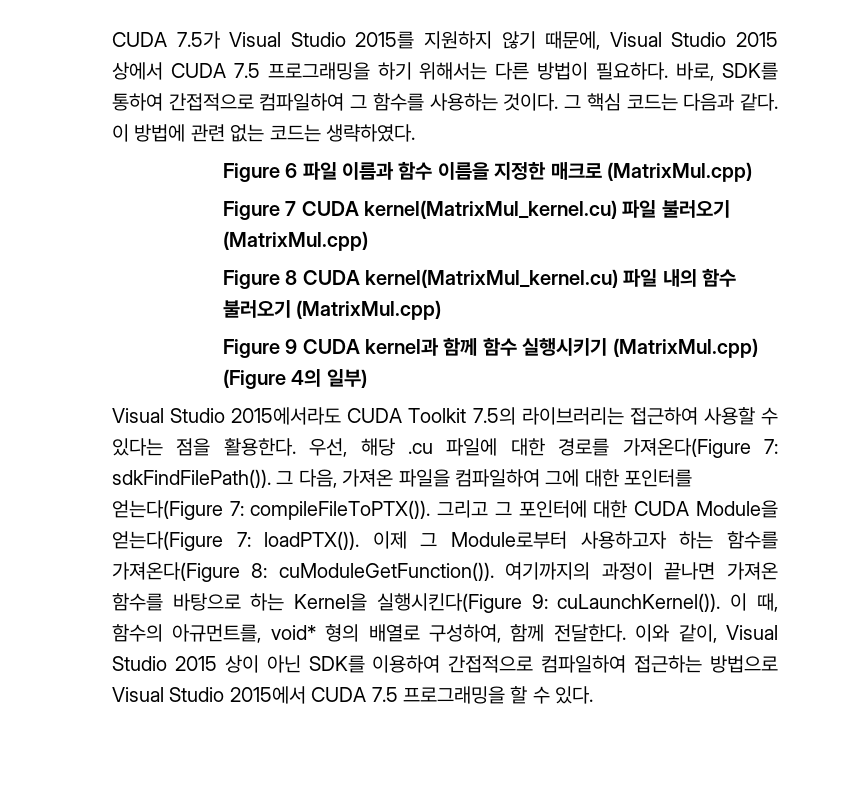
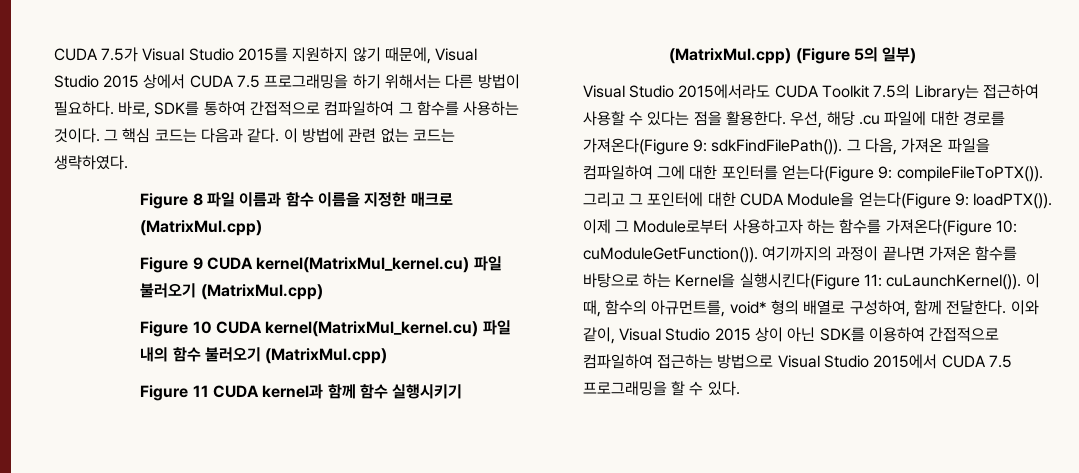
- Figure 6 파일 이름과 함수 이름을 지정한 매크로 (MatrixMul.cpp)
+ Figure 8 파일 이름과 함수 이름을 지정한 매크로 (MatrixMul.cpp)
- Figure 7 CUDA kernel(MatrixMul_kernel.cu) 파일 불러오기 (MatrixMul.cpp)
+ Figure 9 CUDA kernel(MatrixMul_kernel.cu) 파일 불러오기 (MatrixMul.cpp)
- Figure 8 CUDA kernel(MatrixMul_kernel.cu) 파일 내의 함수 불러오기 (MatrixMul.cpp)
+ Figure 10 CUDA kernel(MatrixMul_kernel.cu) 파일 내의 함수 불러오기 (MatrixMul.cpp)
- Figure 9 CUDA kernel과 함께 함수 실행시키기 (MatrixMul.cpp) (Figure 4의 일부)
+ Figure 11 CUDA kernel과 함께 함수 실행시키기 (MatrixMul.cpp) (Figure 5의 일부)
- Visual Studio 2015에서라도 CUDA Toolkit 7.5의 라이브러리는 접근하여 사용할 수 있다는 점을 활용한다.
+ Visual Studio 2015에서라도 CUDA Toolkit 7.5의 Library는 접근하여 사용할 수 있다는 점을 활용한다.
- 우선, 해당 .cu 파일에 대한 경로를 가져온다(Figure 7: sdkFindFilePath()).
+ 우선, 해당 .cu 파일에 대한 경로를 가져온다(Figure 9: sdkFindFilePath()).
- 그 다음, 가져온 파일을 컴파일하여 그에 대한 포인터를 얻는다(Figure 7: compileFileToPTX()).
+ 그 다음, 가져온 파일을 컴파일하여 그에 대한 포인터를 얻는다(Figure 9: compileFileToPTX()).
- 그리고 그 포인터에 대한 CUDA Module을 얻는다(Figure 7: loadPTX()).
+ 그리고 그 포인터에 대한 CUDA Module을 얻는다(Figure 9: loadPTX()).
- 이제 그 Module로부터 사용하고자 하는 함수를 가져온다(Figure 8: cuModuleGetFunction()).
+ 이제 그 Module로부터 사용하고자 하는 함수를 가져온다(Figure 10: cuModuleGetFunction()).
- 여기까지의 과정이 끝나면 가져온 함수를 바탕으로 하는 Kernel을 실행시킨다(Figure 9: cuLaunchKernel()).
+ 여기까지의 과정이 끝나면 가져온 함수를 바탕으로 하는 Kernel을 실행시킨다(Figure 11: cuLaunchKernel()).

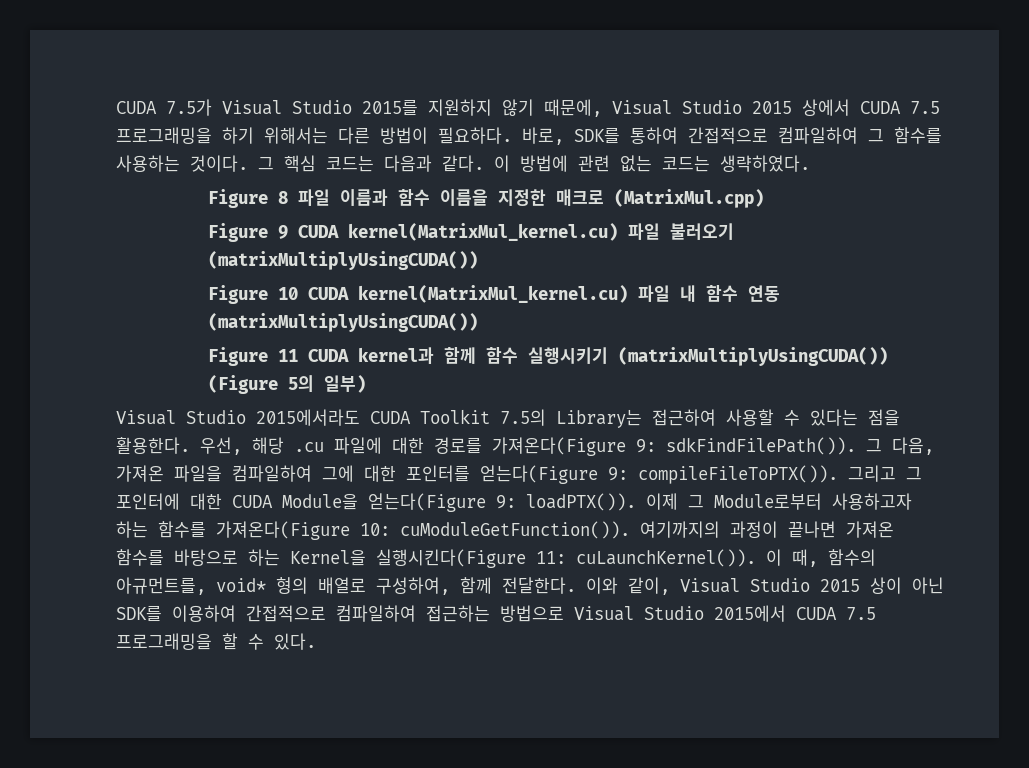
- Figure 9 CUDA kernel(MatrixMul_kernel.cu) 파일 불러오기 (MatrixMul.cpp)
+ Figure 9 CUDA kernel(MatrixMul_kernel.cu) 파일 불러오기 (matrixMultiplyUsingCUDA())
- Figure 10 CUDA kernel(MatrixMul_kernel.cu) 파일 내의 함수 불러오기 (MatrixMul.cpp)
+ Figure 10 CUDA kernel(MatrixMul_kernel.cu) 파일 내 함수 연동 (matrixMultiplyUsingCUDA())
- Figure 11 CUDA kernel과 함께 함수 실행시키기 (MatrixMul.cpp) (Figure 5의 일부)
+ Figure 11 CUDA kernel과 함께 함수 실행시키기 (matrixMultiplyUsingCUDA()) (Figure 5의 일부)

